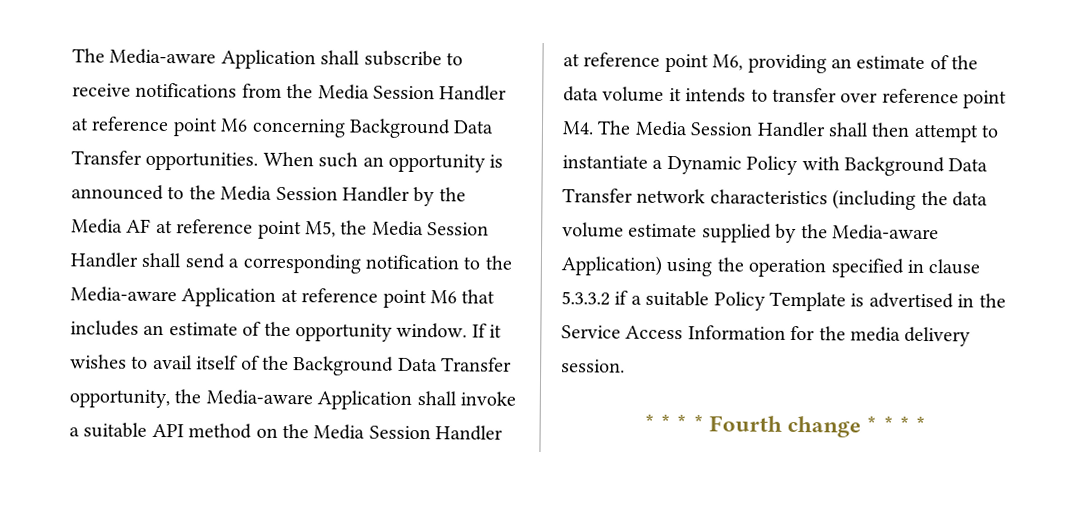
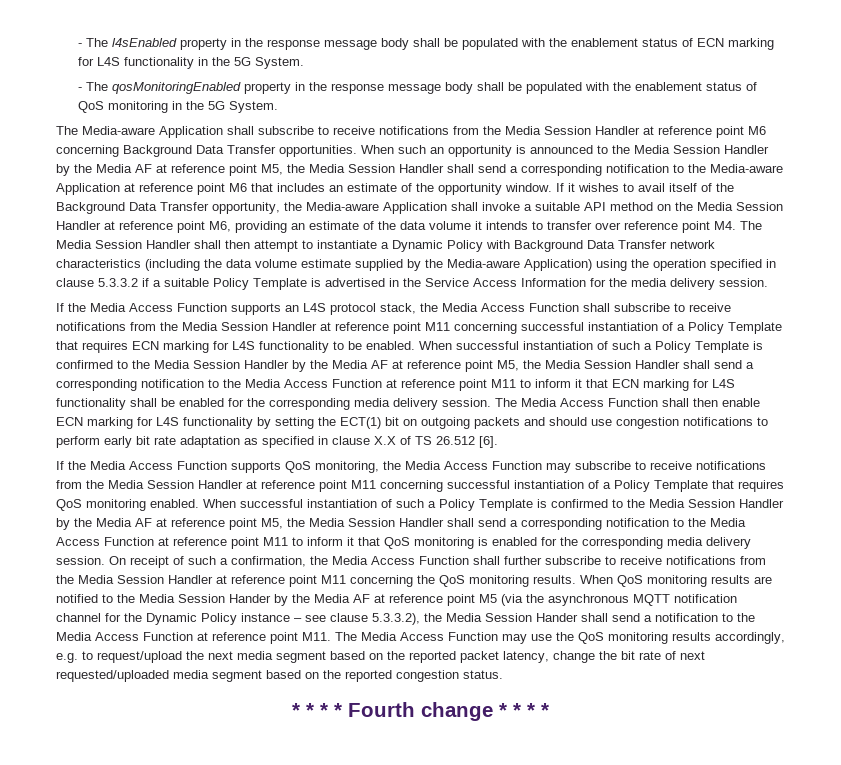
+ - The l4sEnabled property in the response message body shall be populated with the enablement status of ECN marking for L4S functionality in the 5G System.
+ - The qosMonitoringEnabled property in the response message body shall be populated with the enablement status of QoS monitoring in the 5G System.
+ If the Media Access Function supports an L4S protocol stack, the Media Access Function shall subscribe to receive notifications from the Media Session Handler at reference point M11 concerning successful instantiation of a Policy Template that requires ECN marking for L4S functionality to be enabled. When successful instantiation of such a Policy Template is confirmed to the Media Session Handler by the Media AF at reference point M5, the Media Session Handler shall send a corresponding notification to the Media Access Function at reference point M11 to inform it that ECN marking for L4S functionality shall be enabled for the corresponding media delivery session. The Media Access Function shall then enable ECN marking for L4S functionality by setting the ECT(1) bit on outgoing packets and should use congestion notifications to perform early bit rate adaptation as specified in clause X.X of TS 26.512 [6].
+ If the Media Access Function supports QoS monitoring, the Media Access Function may subscribe to receive notifications from the Media Session Handler at reference point M11 concerning successful instantiation of a Policy Template that requires QoS monitoring enabled. When successful instantiation of such a Policy Template is confirmed to the Media Session Handler by the Media AF at reference point M5, the Media Session Handler shall send a corresponding notification to the Media Access Function at reference point M11 to inform it that QoS monitoring is enabled for the corresponding media delivery session. On receipt of such a confirmation, the Media Access Function shall further subscribe to receive notifications from the Media Session Handler at reference point M11 concerning the QoS monitoring results. When QoS monitoring results are notified to the Media Session Hander by the Media AF at reference point M5 (via the asynchronous MQTT notification channel for the Dynamic Policy instance – see clause 5.3.3.2), the Media Session Hander shall send a notification to the Media Access Function at reference point M11. The Media Access Function may use the QoS monitoring results accordingly, e.g. to request/upload the next media segment based on the reported packet latency, change the bit rate of next requested/uploaded media segment based on the reported congestion status.

